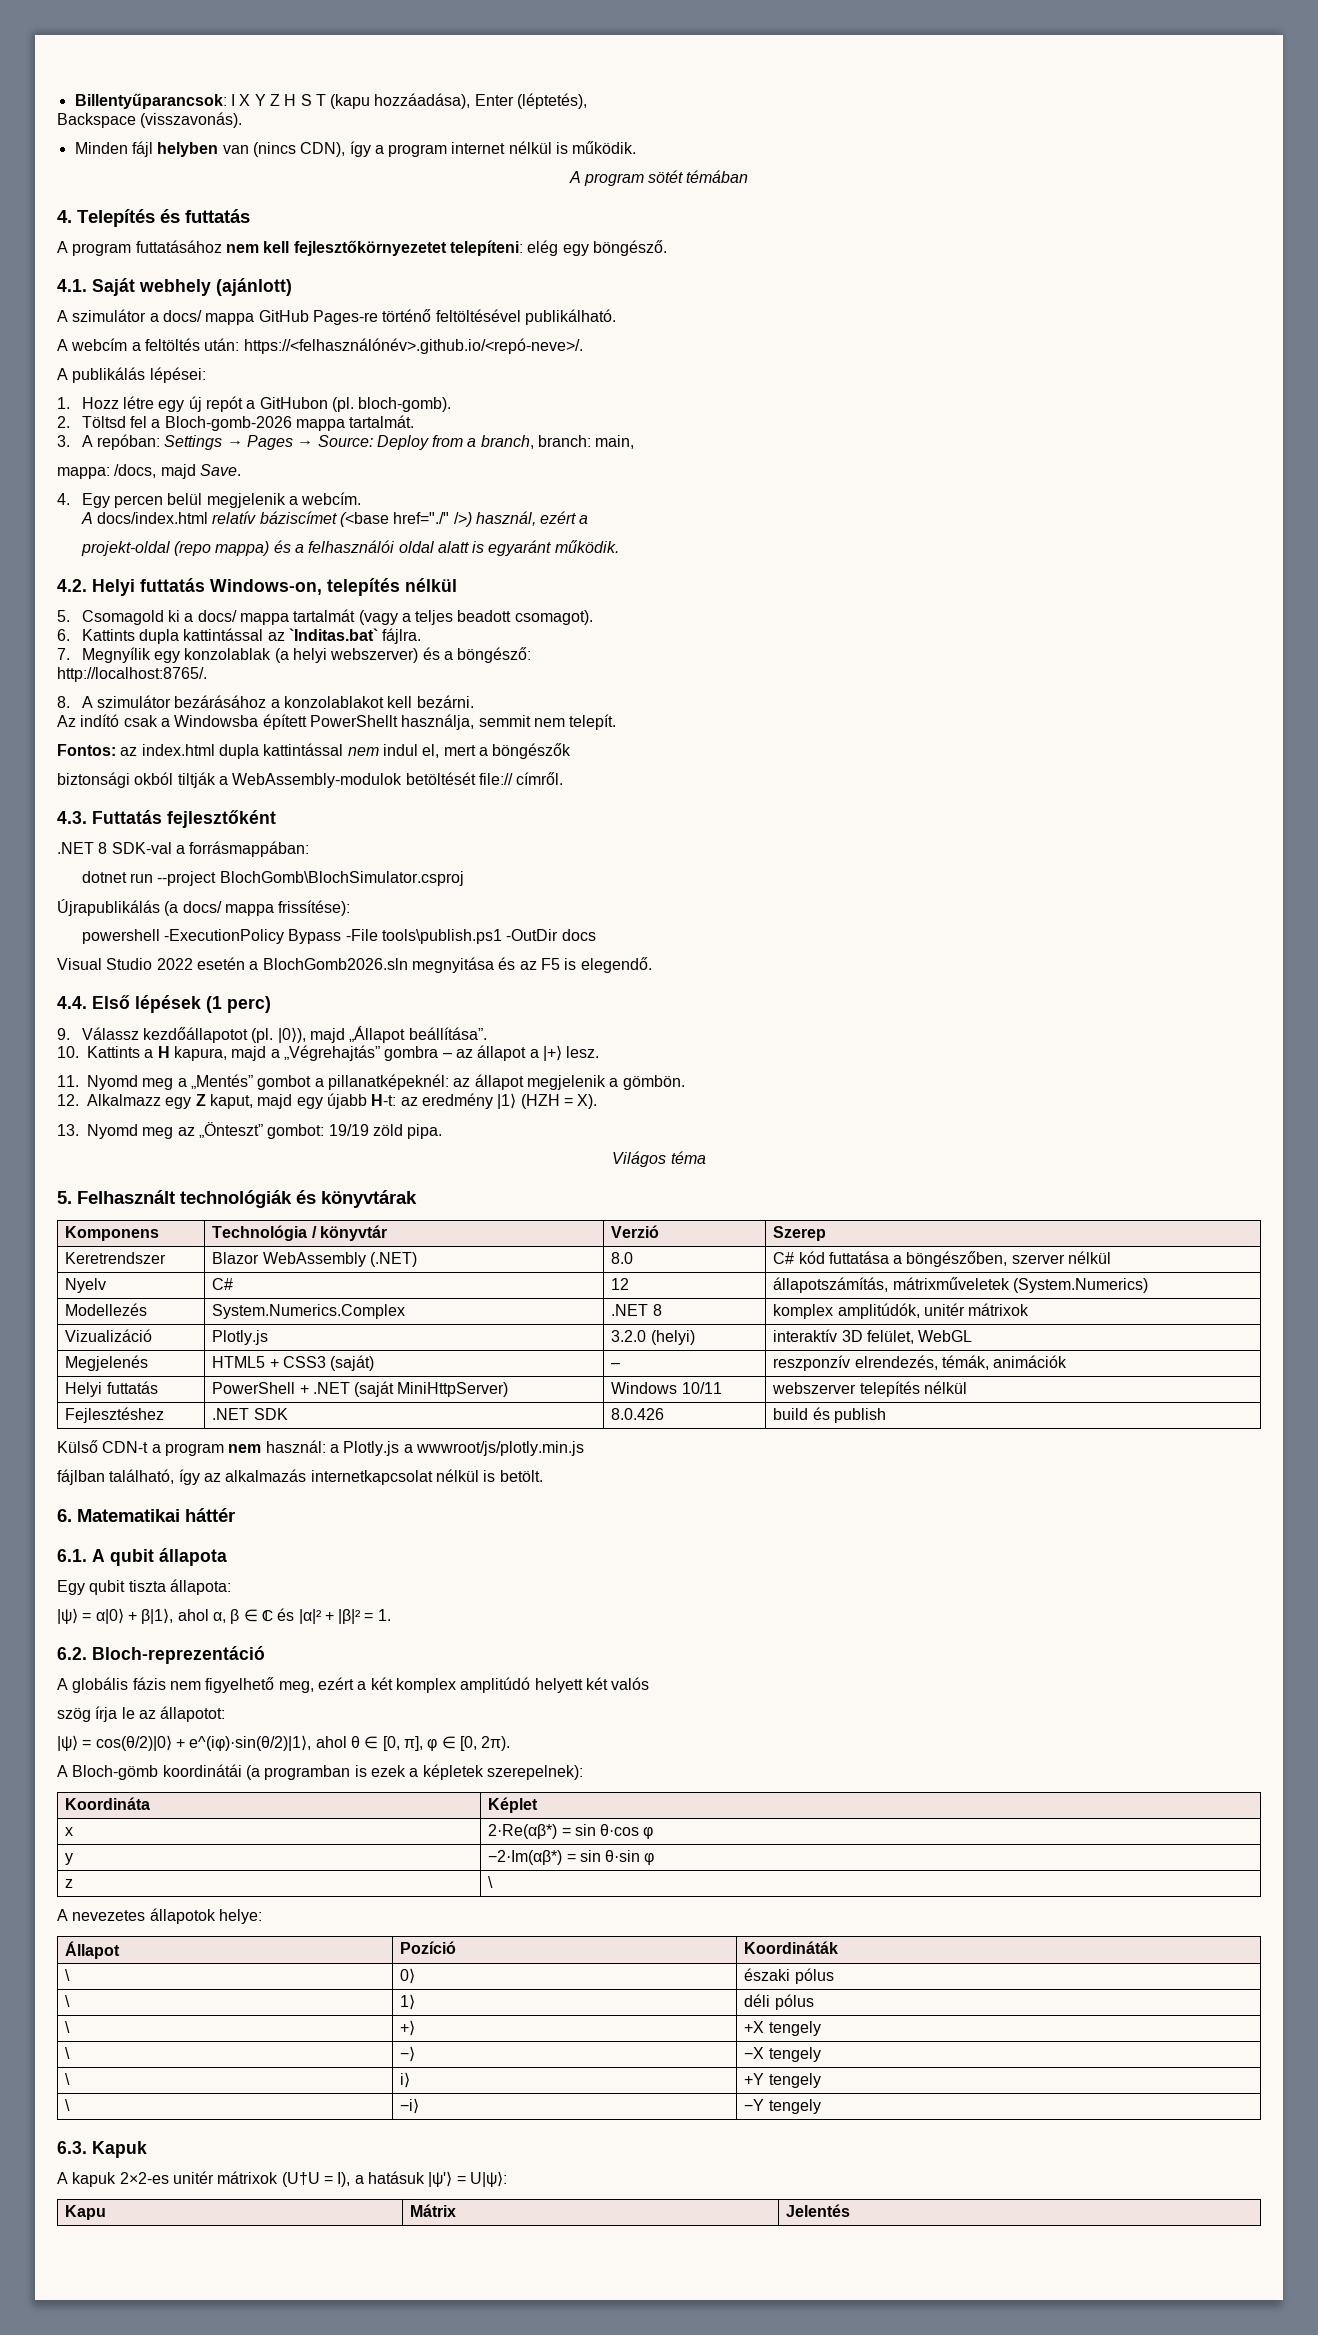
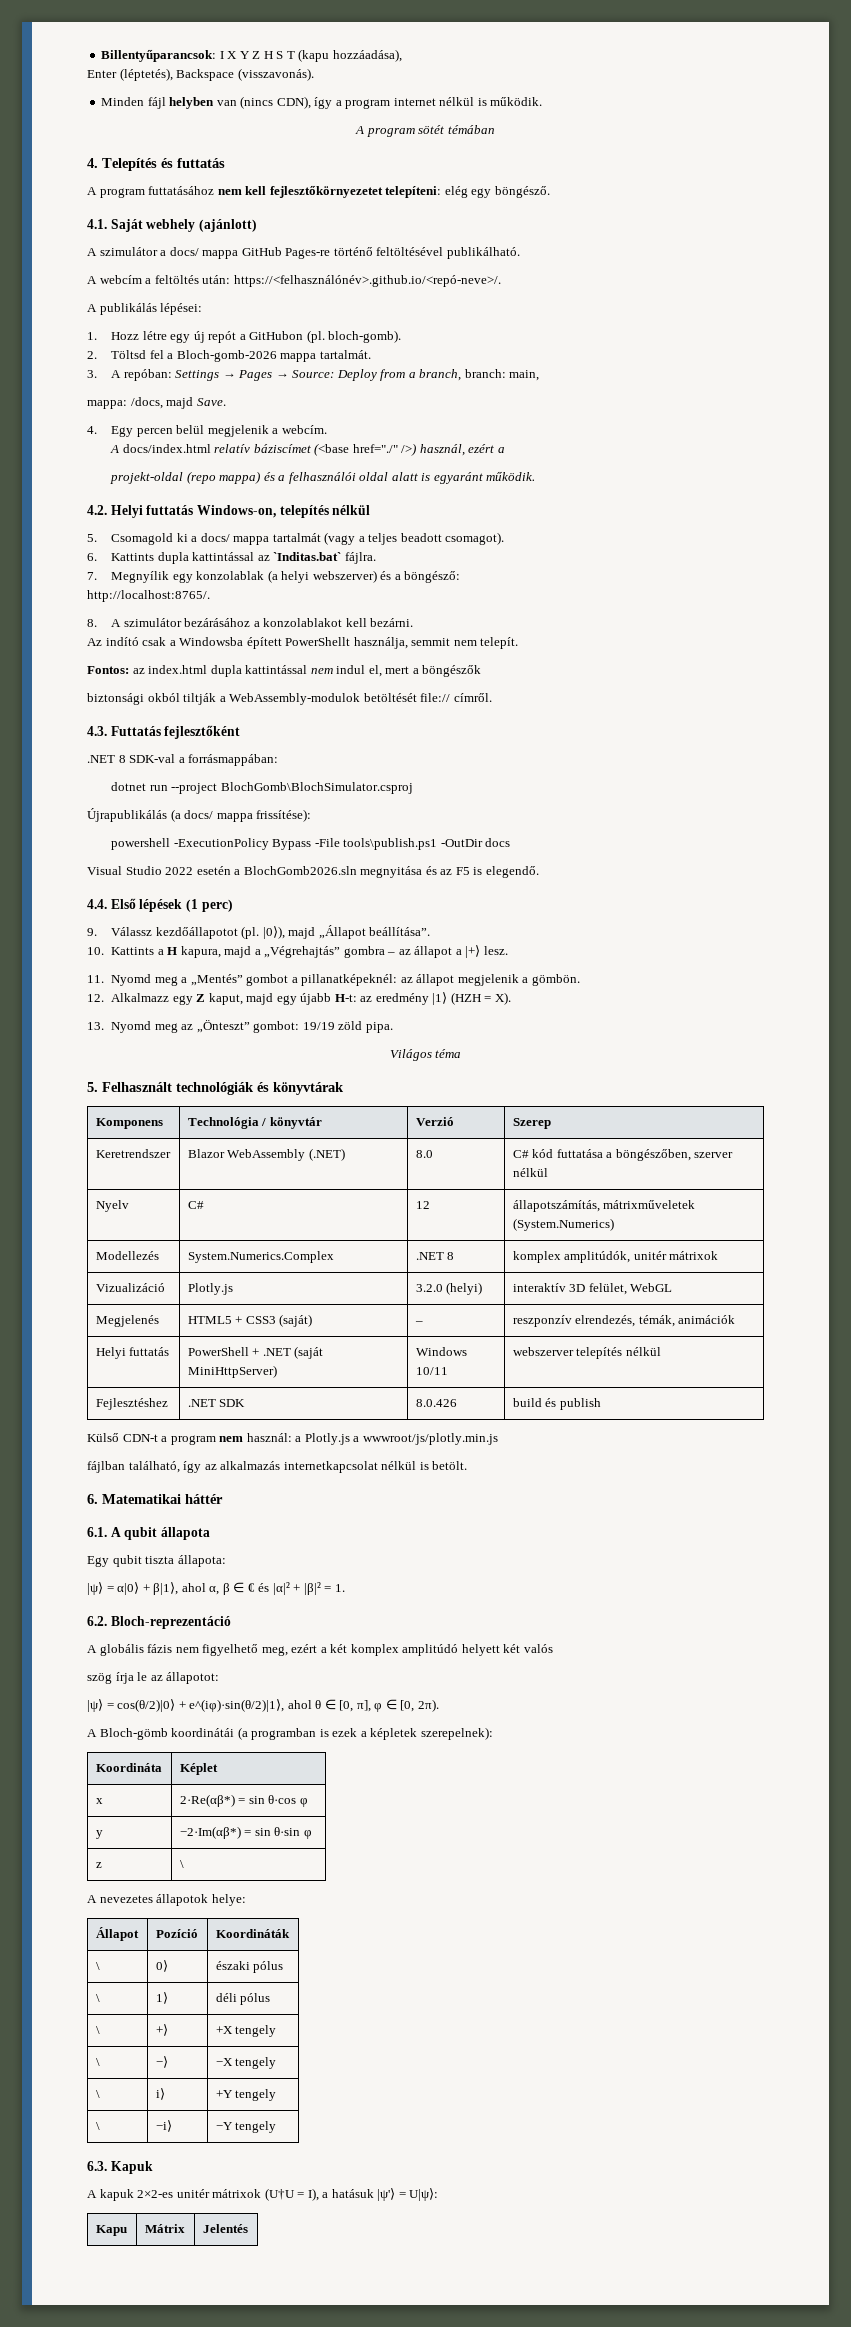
- Billentyűparancsok: I X Y Z H S T (kapu hozzáadása), Enter (léptetés),
- Backspace (visszavonás).
+ Billentyűparancsok: I X Y Z H S T (kapu hozzáadása),
+ Enter (léptetés), Backspace (visszavonás).

